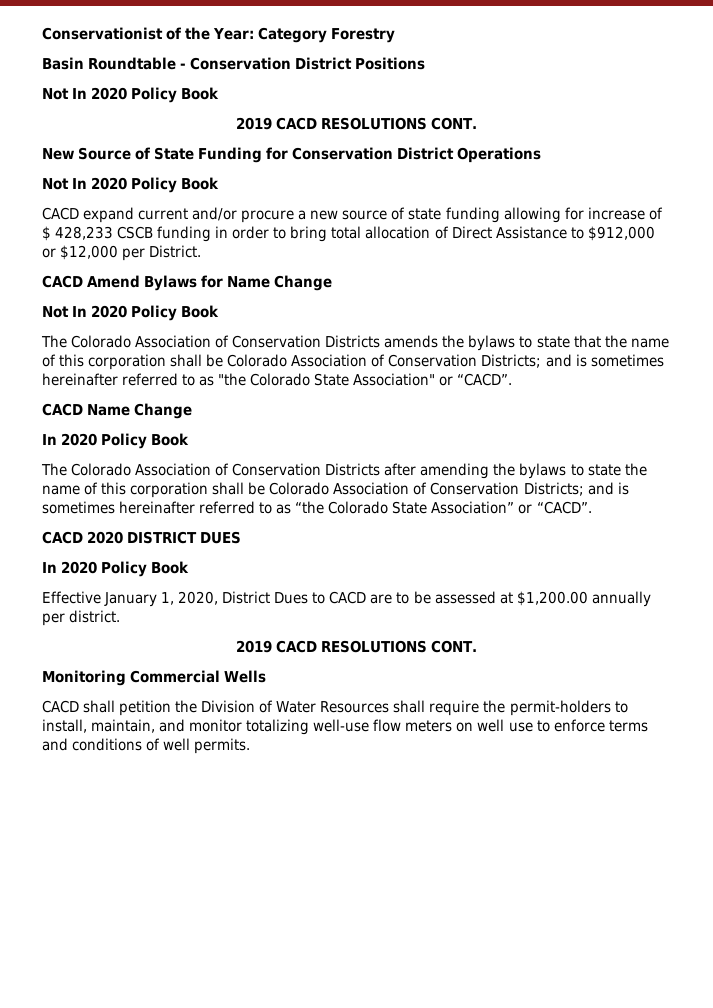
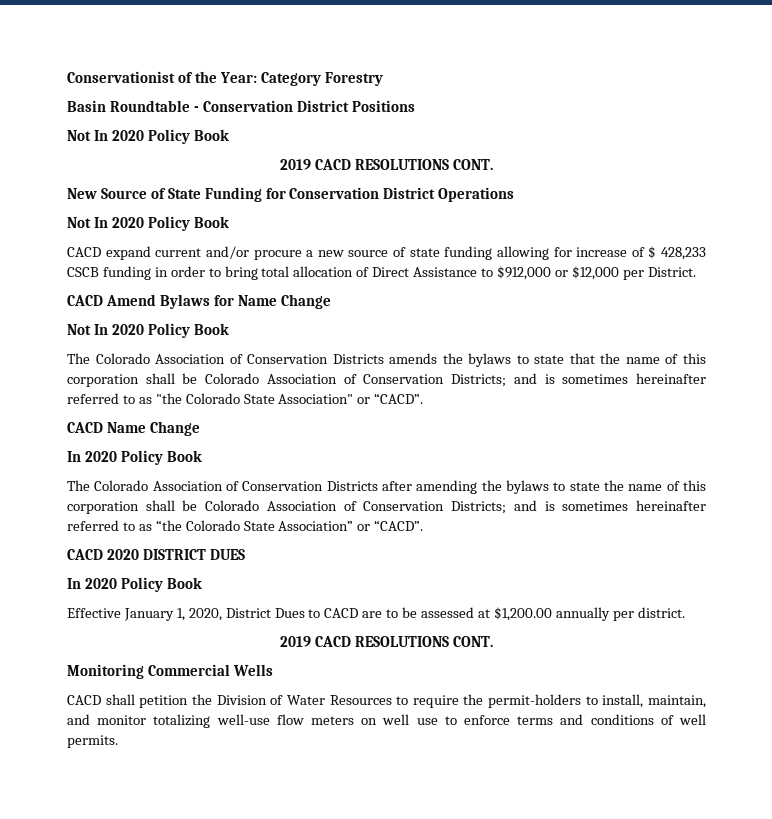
- CACD shall petition the Division of Water Resources shall require the permit-holders to install, maintain, and monitor totalizing well-use flow meters on well use to enforce terms and conditions of well permits.
+ CACD shall petition the Division of Water Resources to require the permit-holders to install, maintain, and monitor totalizing well-use flow meters on well use to enforce terms and conditions of well permits.

